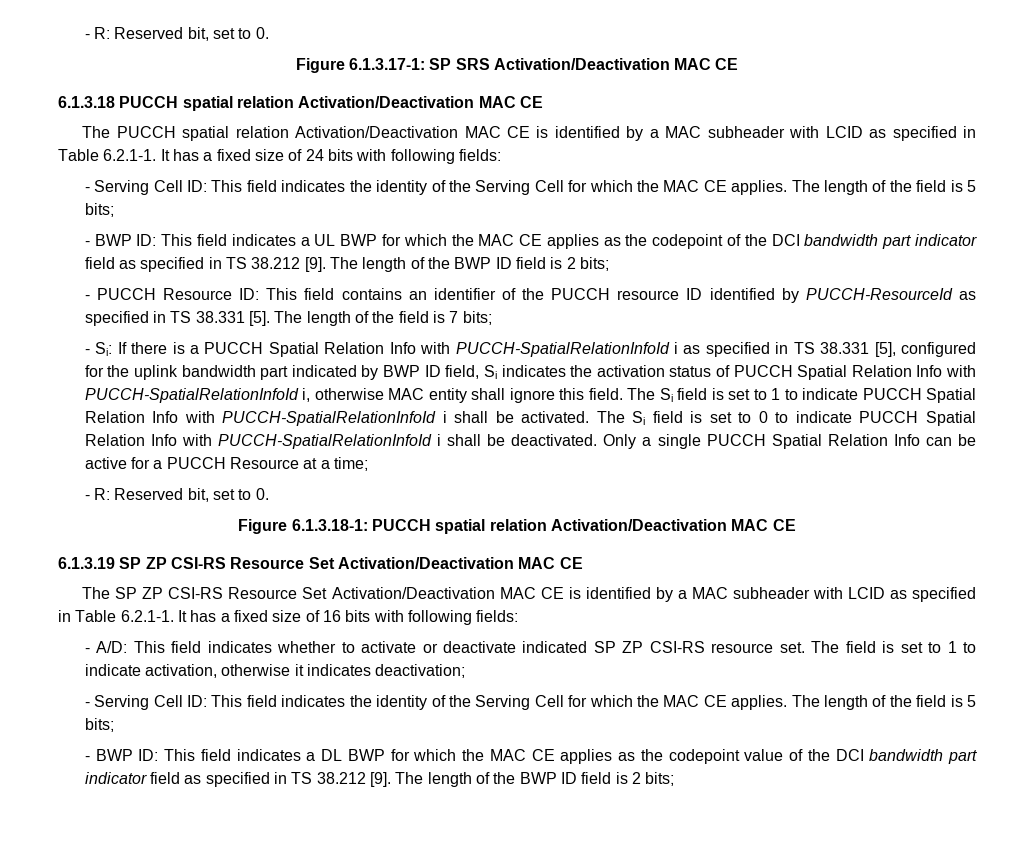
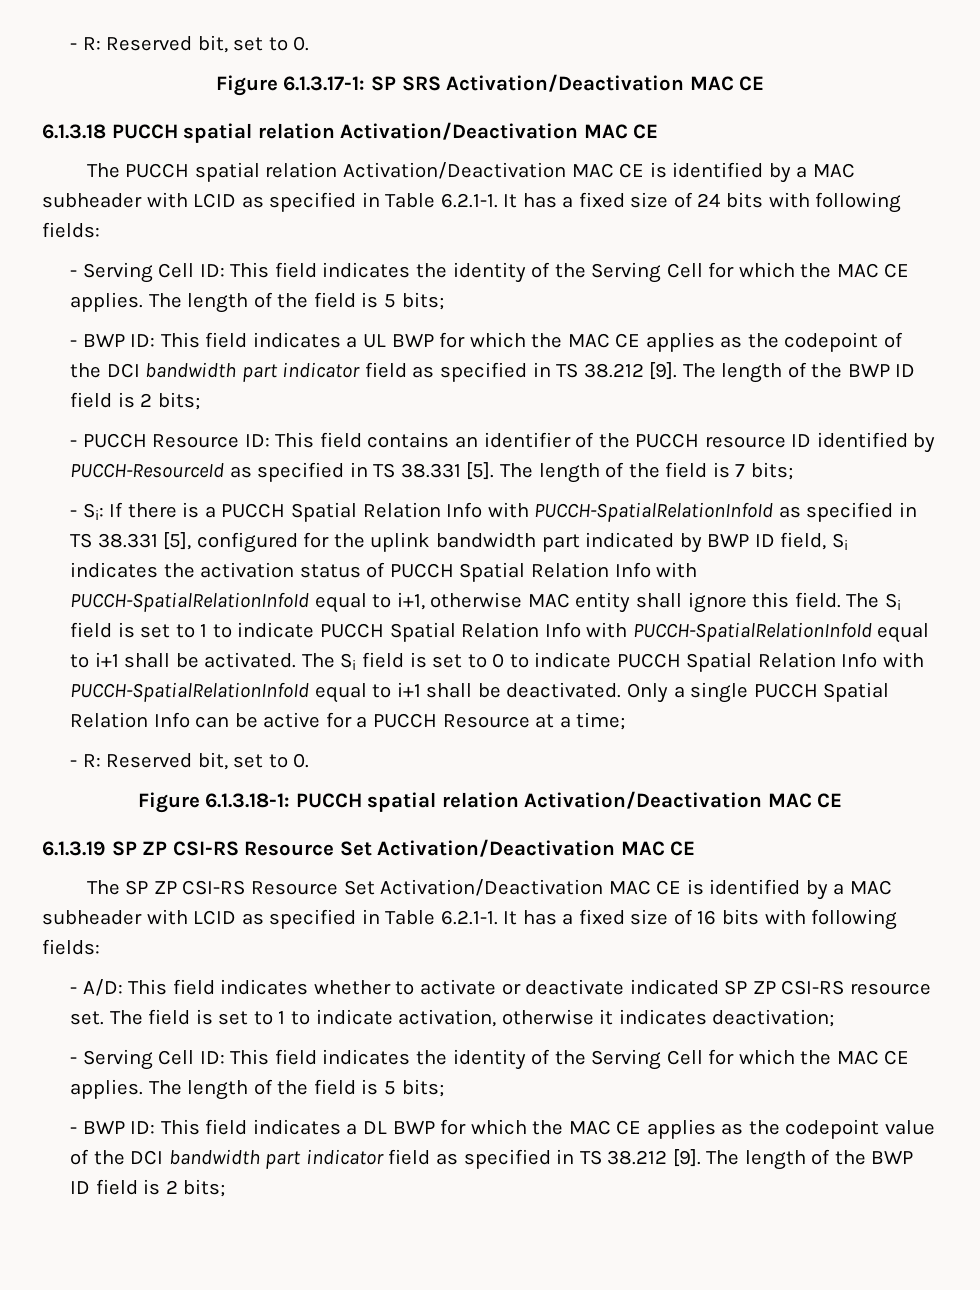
- - Si: If there is a PUCCH Spatial Relation Info with PUCCH-SpatialRelationInfoId i as specified in TS 38.331 [5], configured for the uplink bandwidth part indicated by BWP ID field, Si indicates the activation status of PUCCH Spatial Relation Info with PUCCH-SpatialRelationInfoId i, otherwise MAC entity shall ignore this field.
+ - Si: If there is a PUCCH Spatial Relation Info with PUCCH-SpatialRelationInfoId as specified in TS 38.331 [5], configured for the uplink bandwidth part indicated by BWP ID field, Si indicates the activation status of PUCCH Spatial Relation Info with PUCCH-SpatialRelationInfoId equal to i+1, otherwise MAC entity shall ignore this field.
- The Si field is set to 1 to indicate PUCCH Spatial Relation Info with PUCCH-SpatialRelationInfoId i shall be activated.
+ The Si field is set to 1 to indicate PUCCH Spatial Relation Info with PUCCH-SpatialRelationInfoId equal to i+1 shall be activated.
- The Si field is set to 0 to indicate PUCCH Spatial Relation Info with PUCCH-SpatialRelationInfoId i shall be deactivated.
+ The Si field is set to 0 to indicate PUCCH Spatial Relation Info with PUCCH-SpatialRelationInfoId equal to i+1 shall be deactivated.

